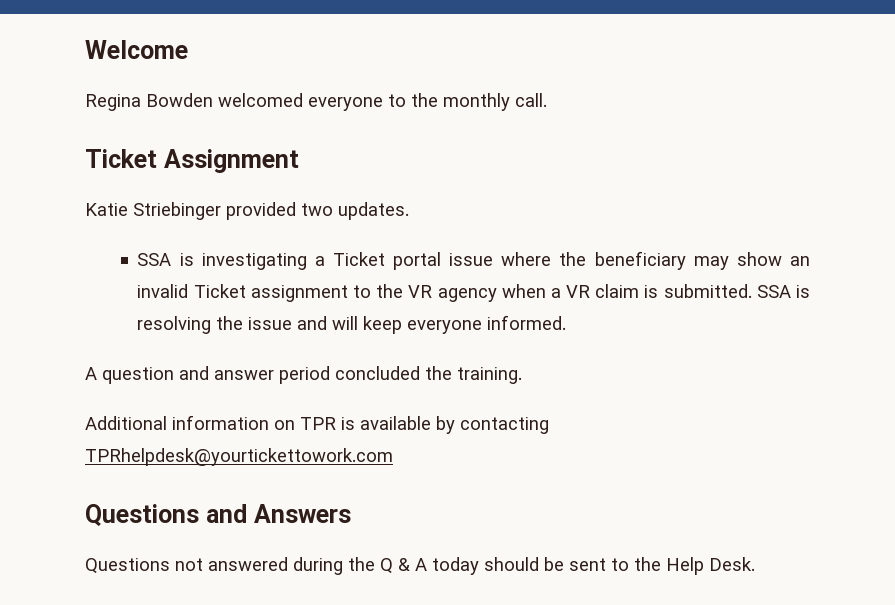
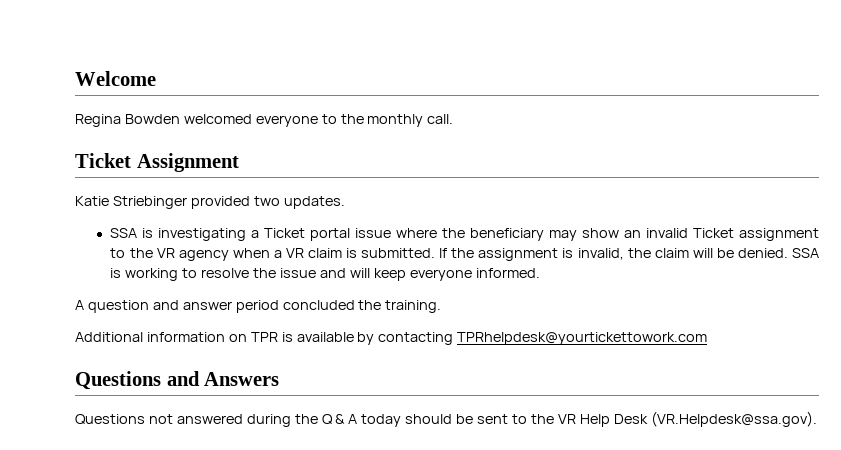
- SSA is resolving the issue and will keep everyone informed.
+ If the assignment is invalid, the claim will be denied. SSA is working to resolve the issue and will keep everyone informed.
- Questions not answered during the Q & A today should be sent to the Help Desk.
+ Questions not answered during the Q & A today should be sent to the VR Help Desk (VR.Helpdesk@ssa.gov).

